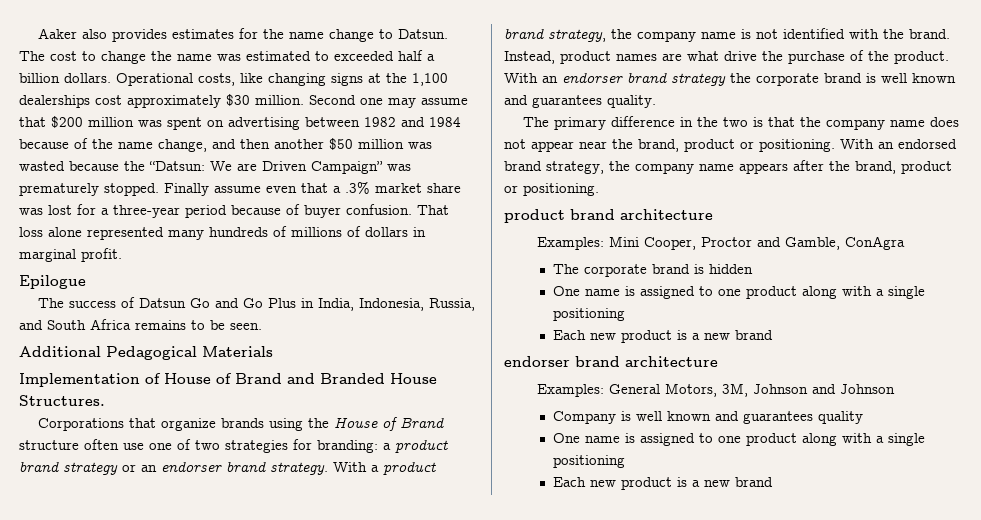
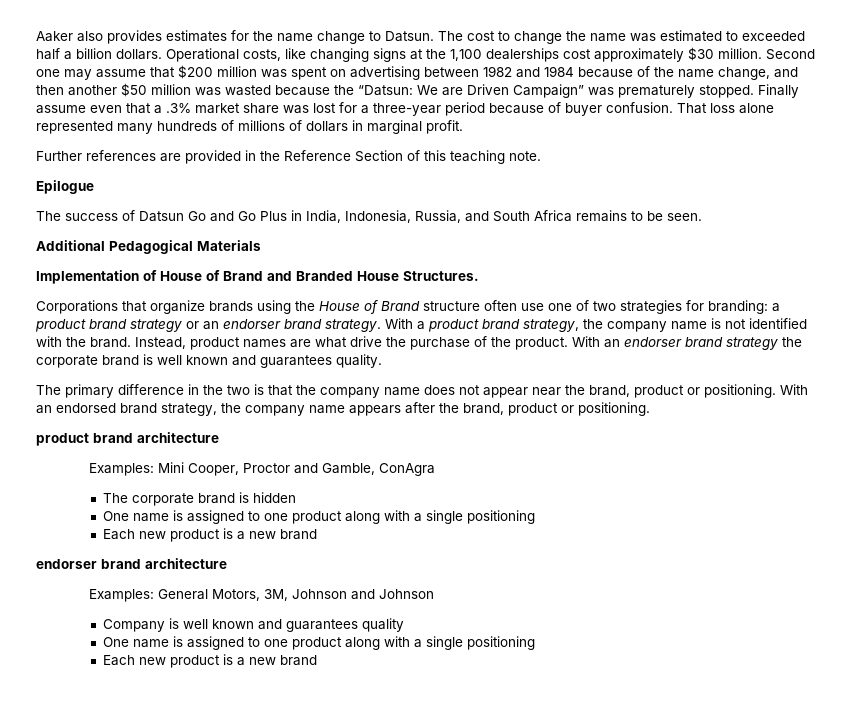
+ Further references are provided in the Reference Section of this teaching note.

